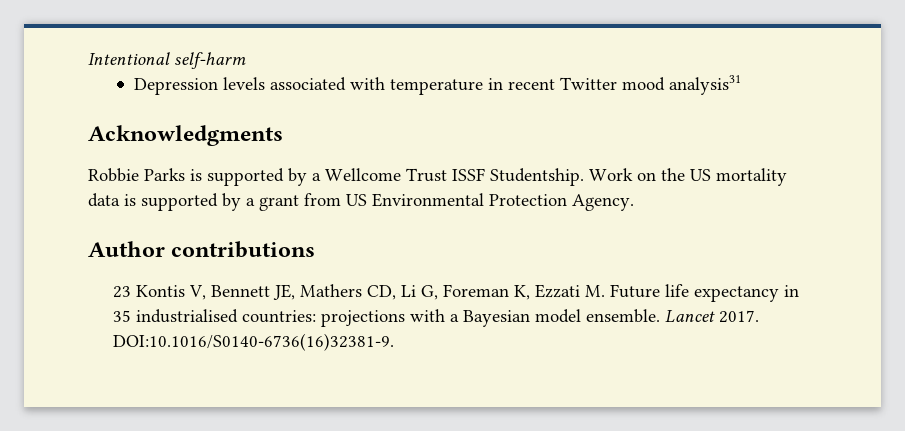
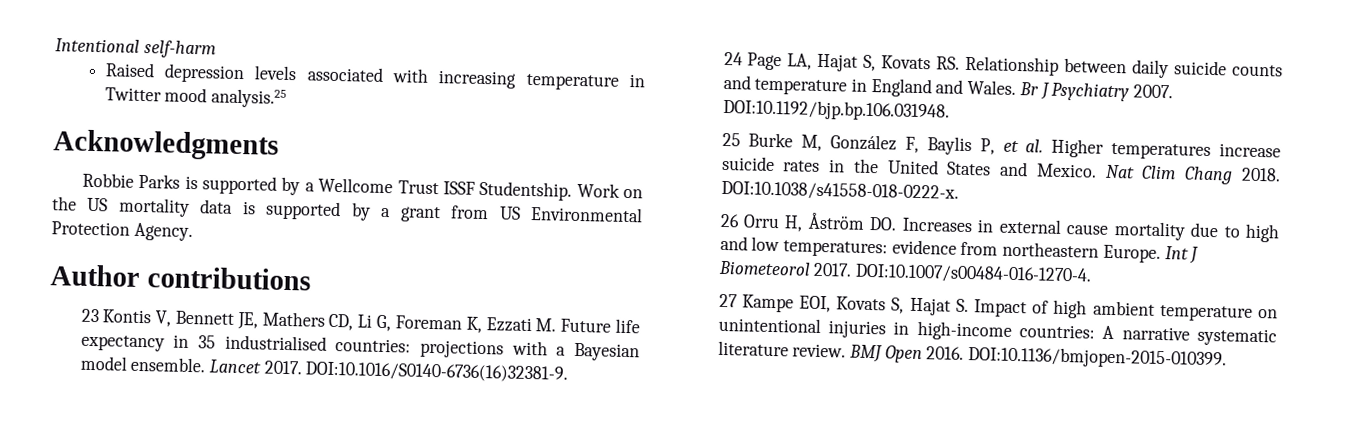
- Depression levels associated with temperature in recent Twitter mood analysis31
+ Raised depression levels associated with increasing temperature in Twitter mood analysis.25
+ 24 Page LA, Hajat S, Kovats RS. Relationship between daily suicide counts and temperature in England and Wales. Br J Psychiatry 2007. DOI:10.1192/bjp.bp.106.031948.
+ 25 Burke M, González F, Baylis P, et al. Higher temperatures increase suicide rates in the United States and Mexico. Nat Clim Chang 2018. DOI:10.1038/s41558-018-0222-x.
+ 26 Orru H, Åström DO. Increases in external cause mortality due to high and low temperatures: evidence from northeastern Europe. Int J Biometeorol 2017. DOI:10.1007/s00484-016-1270-4.
+ 27 Kampe EOI, Kovats S, Hajat S. Impact of high ambient temperature on unintentional injuries in high-income countries: A narrative systematic literature review. BMJ Open 2016. DOI:10.1136/bmjopen-2015-010399.

